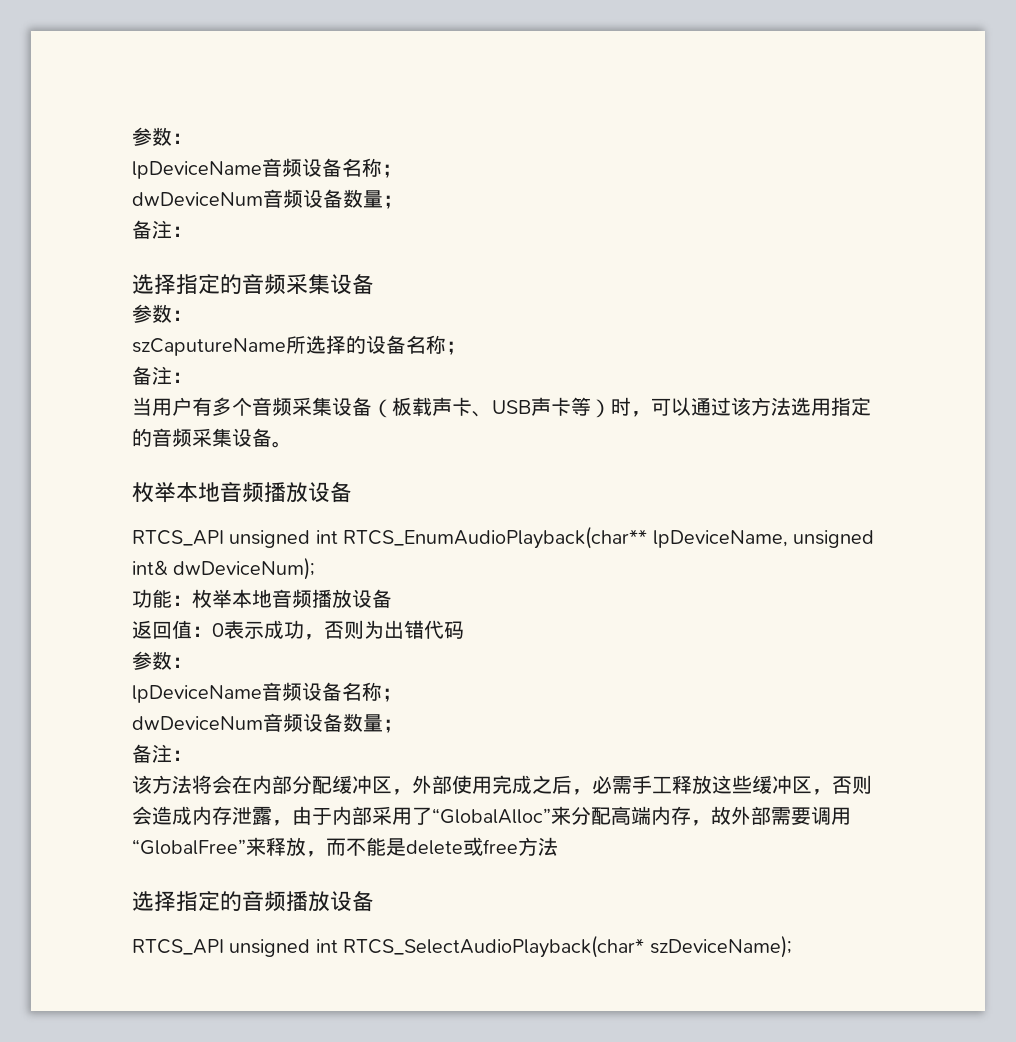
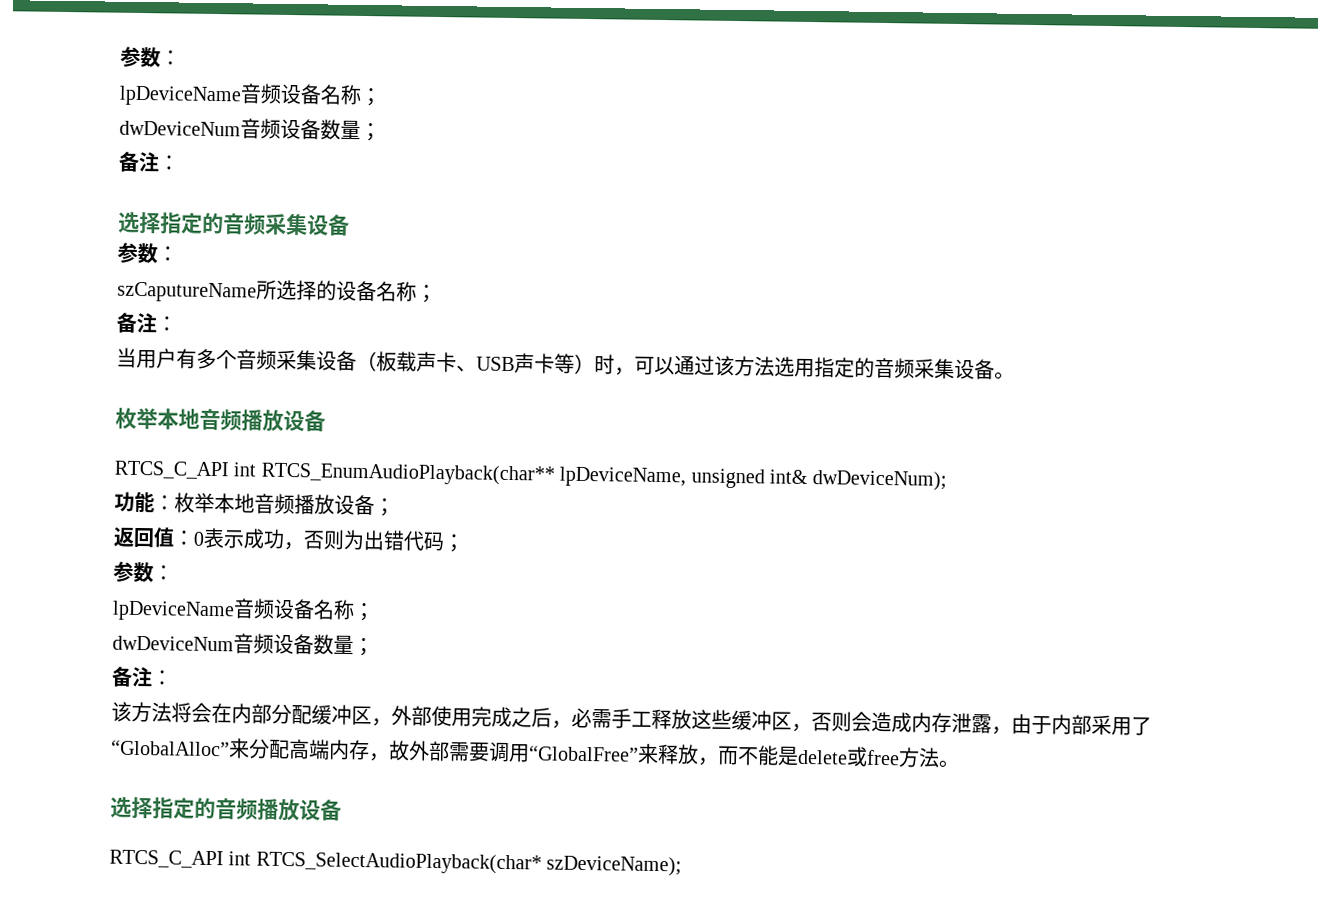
- RTCS_API unsigned int RTCS_EnumAudioPlayback(char** lpDeviceName, unsigned int& dwDeviceNum);
+ RTCS_C_API int RTCS_EnumAudioPlayback(char** lpDeviceName, unsigned int& dwDeviceNum);
- 功能：枚举本地音频播放设备
+ 功能：枚举本地音频播放设备；
- 返回值：0表示成功，否则为出错代码
+ 返回值：0表示成功，否则为出错代码；
- 该方法将会在内部分配缓冲区，外部使用完成之后，必需手工释放这些缓冲区，否则会造成内存泄露，由于内部采用了“GlobalAlloc”来分配高端内存，故外部需要调用“GlobalFree”来释放，而不能是delete或free方法
+ 该方法将会在内部分配缓冲区，外部使用完成之后，必需手工释放这些缓冲区，否则会造成内存泄露，由于内部采用了“GlobalAlloc”来分配高端内存，故外部需要调用“GlobalFree”来释放，而不能是delete或free方法。
- RTCS_API unsigned int RTCS_SelectAudioPlayback(char* szDeviceName);
+ RTCS_C_API int RTCS_SelectAudioPlayback(char* szDeviceName);

